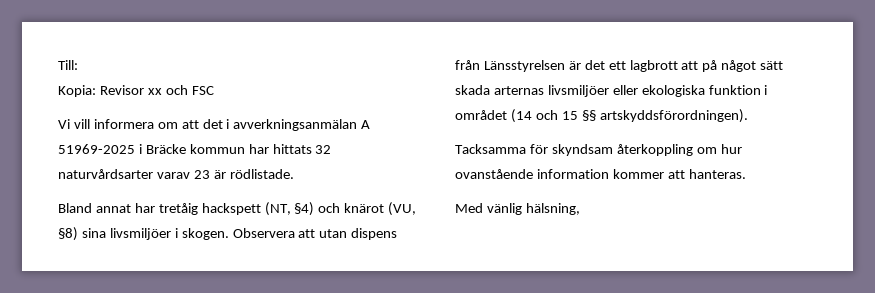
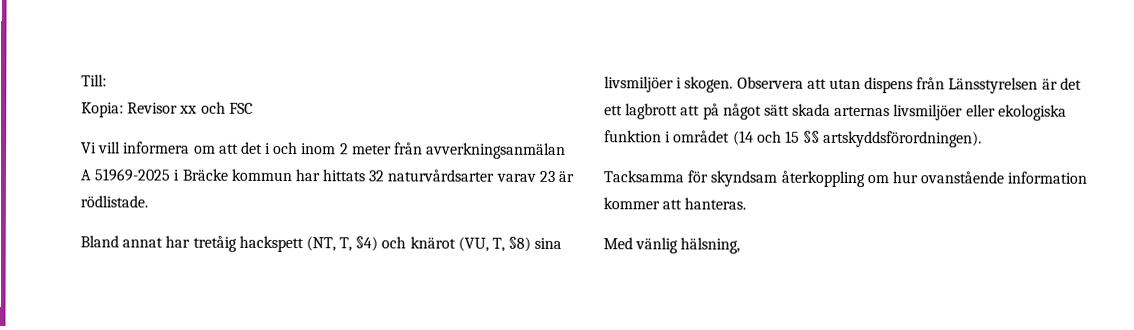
- Vi vill informera om att det i avverkningsanmälan A 51969-2025 i Bräcke kommun har hittats 32 naturvårdsarter varav 23 är rödlistade.
+ Vi vill informera om att det i och inom 2 meter från avverkningsanmälan A 51969-2025 i Bräcke kommun har hittats 32 naturvårdsarter varav 23 är rödlistade.
- Bland annat har tretåig hackspett (NT, §4) och knärot (VU, §8) sina livsmiljöer i skogen.
+ Bland annat har tretåig hackspett (NT, T, §4) och knärot (VU, T, §8) sina livsmiljöer i skogen.

